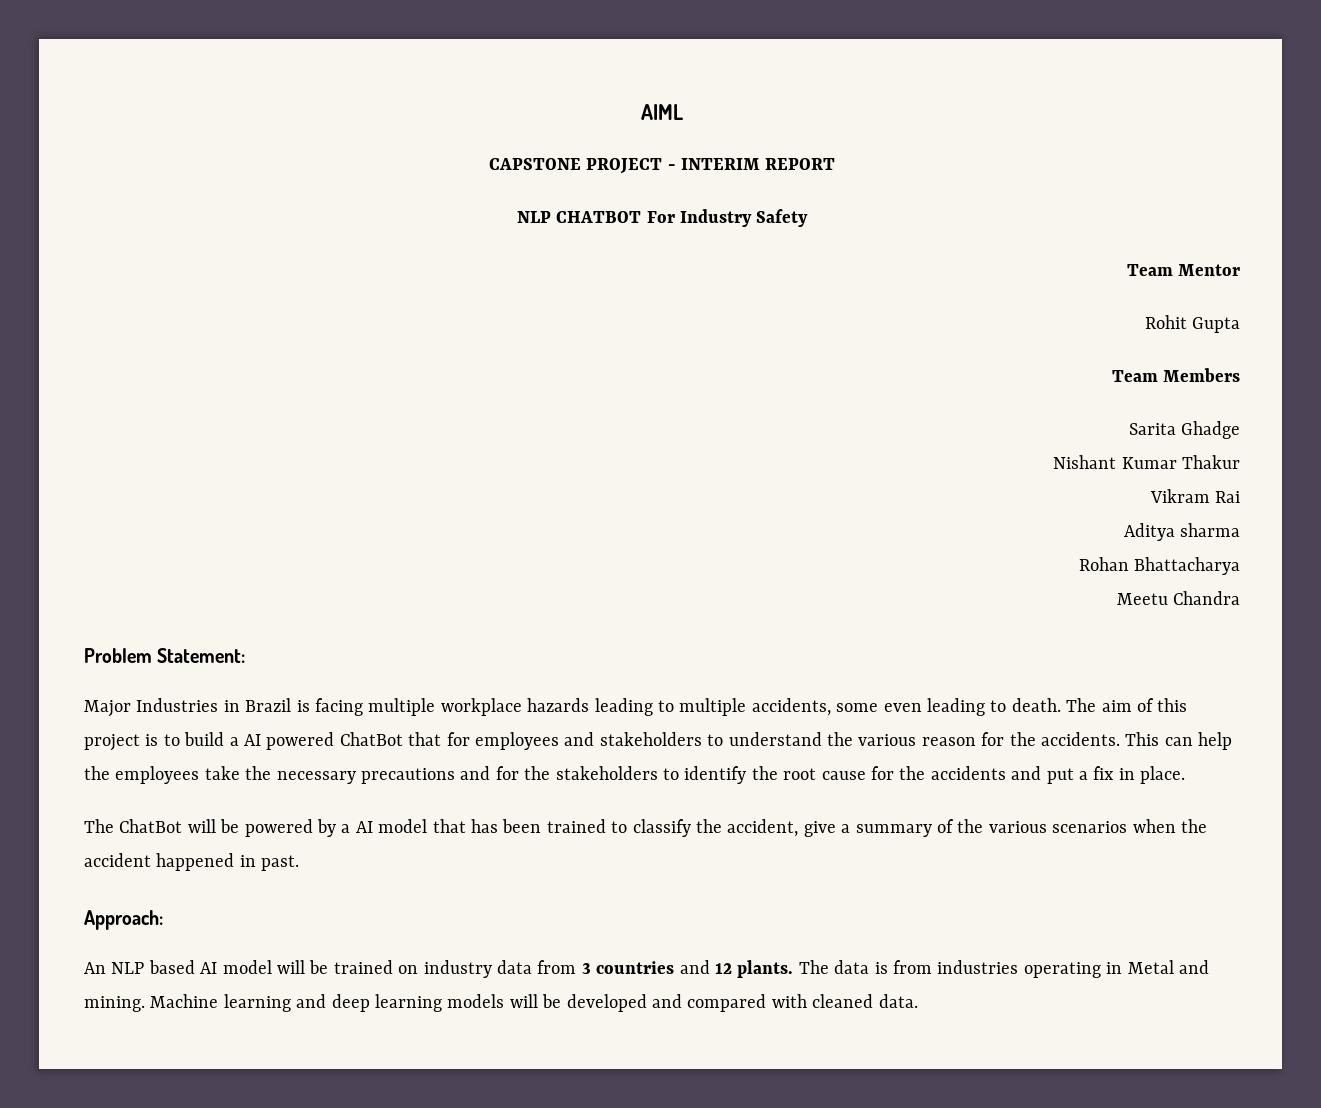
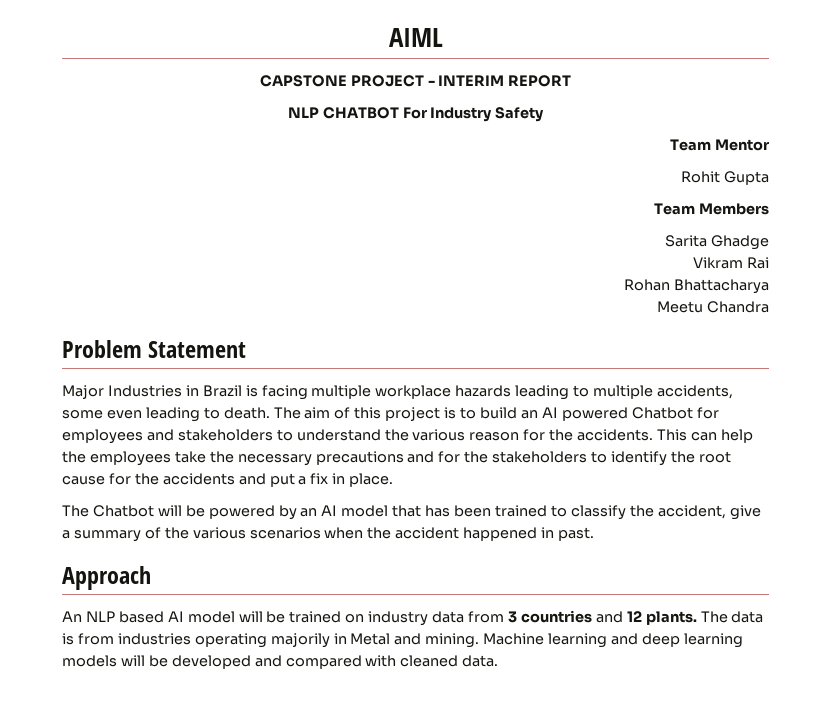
- Nishant Kumar Thakur
- Aditya sharma
- Problem Statement:
+ Problem Statement
- The aim of this project is to build a AI powered ChatBot that for employees and stakeholders to understand the various reason for the accidents.
+ The aim of this project is to build an AI powered Chatbot for employees and stakeholders to understand the various reason for the accidents.
- The ChatBot will be powered by a AI model that has been trained to classify the accident, give a summary of the various scenarios when the accident happened in past.
+ The Chatbot will be powered by an AI model that has been trained to classify the accident, give a summary of the various scenarios when the accident happened in past.
- Approach:
+ Approach
- The data is from industries operating in Metal and mining.
+ The data is from industries operating majorily in Metal and mining.

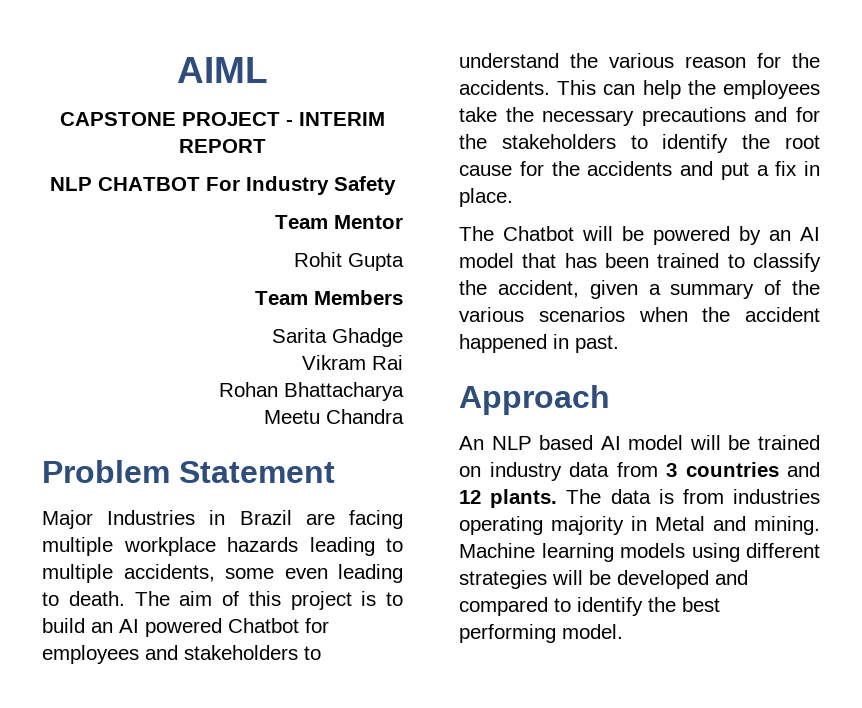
- Major Industries in Brazil is facing multiple workplace hazards leading to multiple accidents, some even leading to death.
+ Major Industries in Brazil are facing multiple workplace hazards leading to multiple accidents, some even leading to death.
- The Chatbot will be powered by an AI model that has been trained to classify the accident, give a summary of the various scenarios when the accident happened in past.
+ The Chatbot will be powered by an AI model that has been trained to classify the accident, given a summary of the various scenarios when the accident happened in past.
- The data is from industries operating majorily in Metal and mining.
+ The data is from industries operating majority in Metal and mining.
- Machine learning and deep learning models will be developed and compared with cleaned data.
+ Machine learning models using different strategies will be developed and compared to identify the best performing model.

